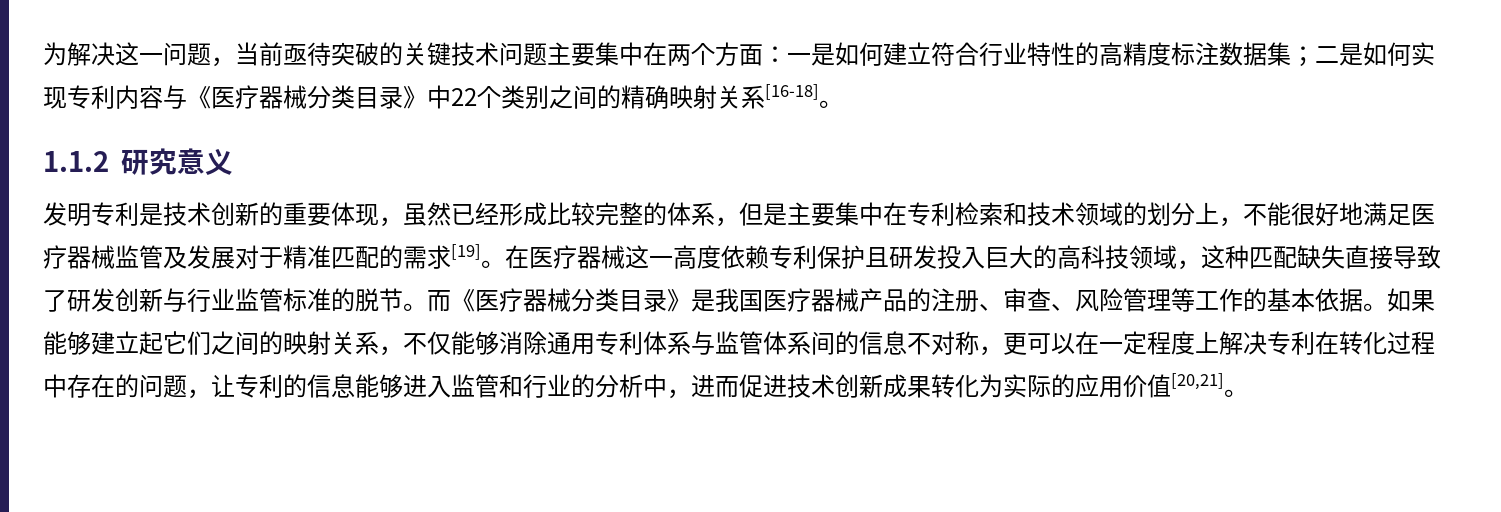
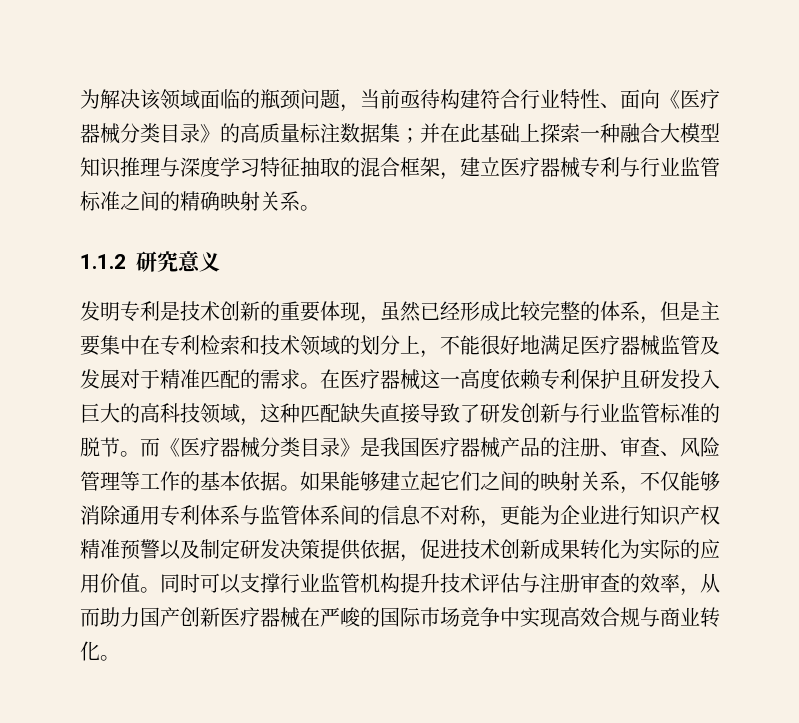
- 为解决这一问题，当前亟待突破的关键技术问题主要集中在两个方面：一是如何建立符合行业特性的高精度标注数据集；二是如何实现专利内容与《医疗器械分类目录》中22个类别之间的精确映射关系[16-18]。
+ 为解决该领域面临的瓶颈问题，当前亟待构建符合行业特性、面向《医疗器械分类目录》的高质量标注数据集；并在此基础上探索一种融合大模型知识推理与深度学习特征抽取的混合框架，建立医疗器械专利与行业监管标准之间的精确映射关系。
- 发明专利是技术创新的重要体现，虽然已经形成比较完整的体系，但是主要集中在专利检索和技术领域的划分上，不能很好地满足医疗器械监管及发展对于精准匹配的需求[19]。
+ 发明专利是技术创新的重要体现，虽然已经形成比较完整的体系，但是主要集中在专利检索和技术领域的划分上，不能很好地满足医疗器械监管及发展对于精准匹配的需求。
- 如果能够建立起它们之间的映射关系，不仅能够消除通用专利体系与监管体系间的信息不对称，更可以在一定程度上解决专利在转化过程中存在的问题，让专利的信息能够进入监管和行业的分析中，进而促进技术创新成果转化为实际的应用价值[20,21]。
+ 如果能够建立起它们之间的映射关系，不仅能够消除通用专利体系与监管体系间的信息不对称，更能为企业进行知识产权精准预警以及制定研发决策提供依据，促进技术创新成果转化为实际的应用价值。同时可以支撑行业监管机构提升技术评估与注册审查的效率，从而助力国产创新医疗器械在严峻的国际市场竞争中实现高效合规与商业转化。

